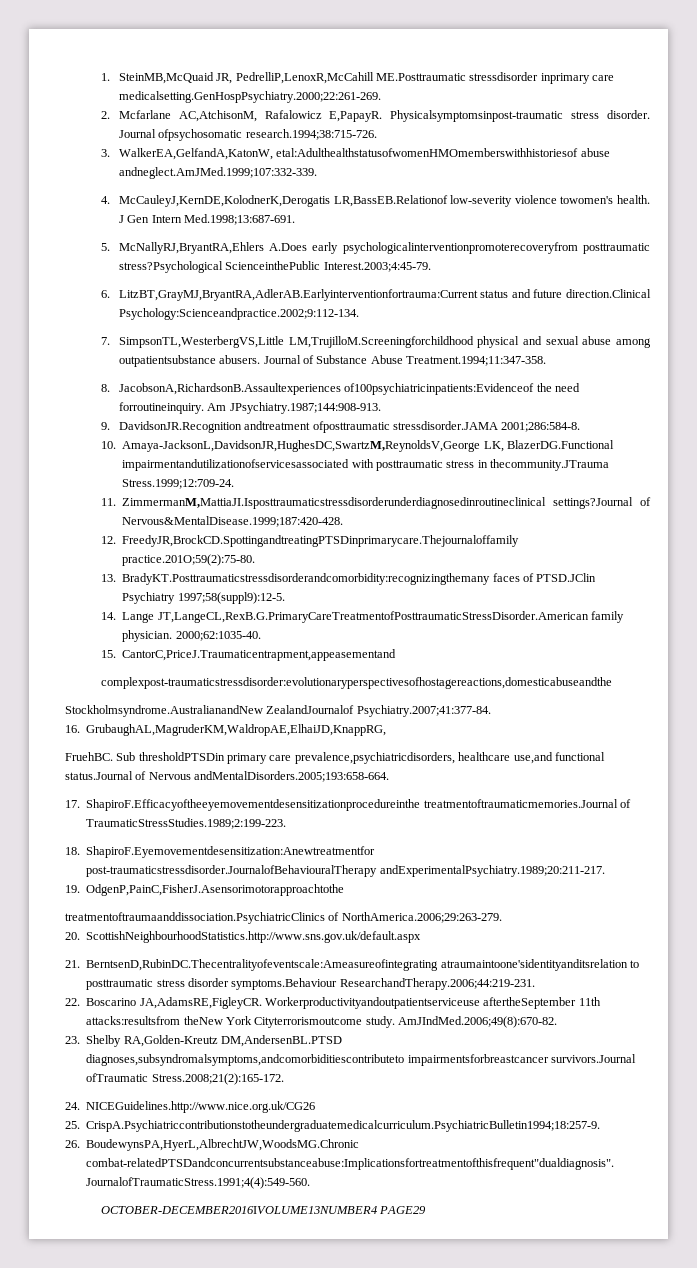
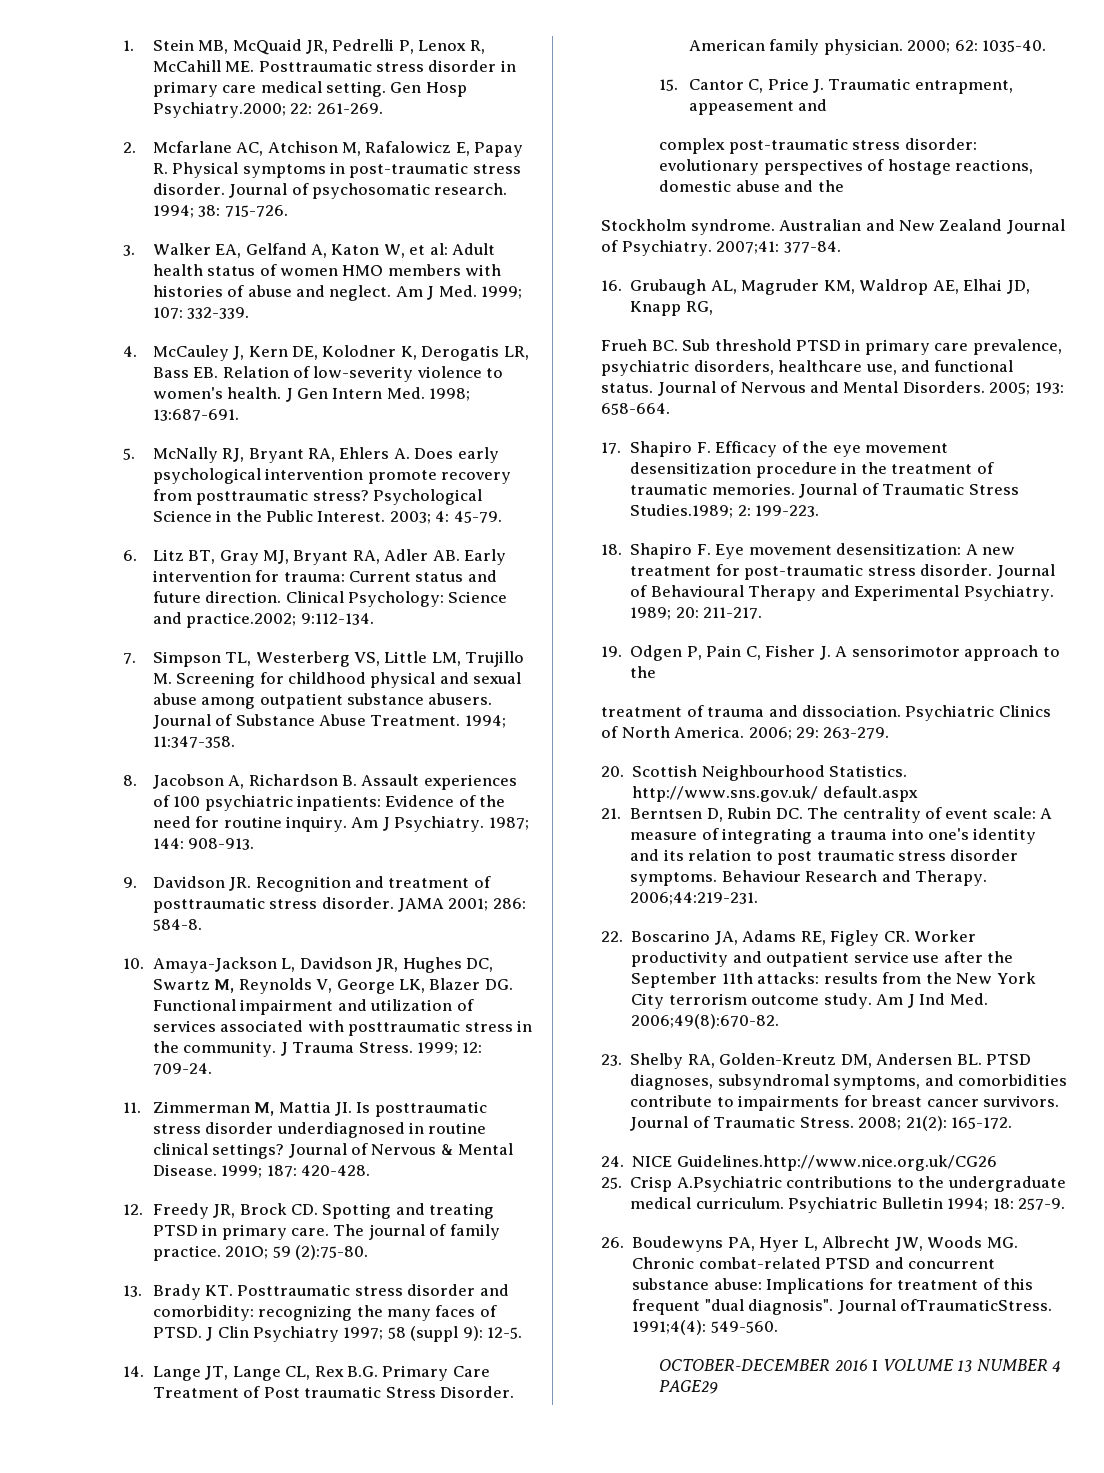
- 1. SteinMB,McQuaid JR, PedrelliP,LenoxR,McCahill ME.Posttraumatic stressdisorder inprimary care medicalsetting.GenHospPsychiatry.2000;22:261-269.
- 2. Mcfarlane AC,AtchisonM, Rafalowicz E,PapayR. Physicalsymptomsinpost-traumatic stress disorder. Journal ofpsychosomatic research.1994;38:715-726.
- 3. WalkerEA,GelfandA,KatonW, etal:AdulthealthstatusofwomenHMOmemberswithhistoriesof abuse andneglect.AmJMed.1999;107:332-339.
- 4. McCauleyJ,KernDE,KolodnerK,Derogatis LR,BassEB.Relationof low-severity violence towomen's health. J Gen Intern Med.1998;13:687-691.
- 5. McNallyRJ,BryantRA,Ehlers A.Does early psychologicalinterventionpromoterecoveryfrom posttraumatic stress?Psychological ScienceinthePublic Interest.2003;4:45-79.
- 6. LitzBT,GrayMJ,BryantRA,AdlerAB.Earlyinterventionfortrauma:Current status and future direction.Clinical Psychology:Scienceandpractice.2002;9:112-134.
- 7. SimpsonTL,WesterbergVS,Little LM,TrujilloM.Screeningforchildhood physical and sexual abuse among outpatientsubstance abusers.
+ 1. Stein MB, McQuaid JR, Pedrelli P, Lenox R, McCahill ME. Posttraumatic stress disorder in primary care medical setting. Gen Hosp Psychiatry.2000; 22: 261-269.
+ 2. Mcfarlane AC, Atchison M, Rafalowicz E, Papay R. Physical symptoms in post-traumatic stress disorder. Journal of psychosomatic research. 1994; 38: 715-726.
+ 3. Walker EA, Gelfand A, Katon W, et al: Adult health status of women HMO members with histories of abuse and neglect. Am J Med. 1999; 107: 332-339.
+ 4. McCauley J, Kern DE, Kolodner K, Derogatis LR, Bass EB. Relation of low-severity violence to women's health. J Gen Intern Med. 1998; 13:687-691.
+ 5. McNally RJ, Bryant RA, Ehlers A. Does early psychological intervention promote recovery from posttraumatic stress? Psychological Science in the Public Interest. 2003; 4: 45-79.
+ 6. Litz BT, Gray MJ, Bryant RA, Adler AB. Early intervention for trauma: Current status and future direction. Clinical Psychology: Science and practice.2002; 9:112-134.
+ 7. Simpson TL, Westerberg VS, Little LM, Trujillo M. Screening for childhood physical and sexual abuse among outpatient substance abusers.
- Journal of Substance Abuse Treatment.1994;11:347-358.
- 8. JacobsonA,RichardsonB.Assaultexperiences of100psychiatricinpatients:Evidenceof the need forroutineinquiry. Am JPsychiatry.1987;144:908-913.
- 9. DavidsonJR.Recognition andtreatment ofposttraumatic stressdisorder.JAMA 2001;286:584-8.
- 10. Amaya-JacksonL,DavidsonJR,HughesDC,SwartzM,ReynoldsV,George LK, BlazerDG.Functional impairmentandutilizationofservicesassociated with posttraumatic stress in thecommunity.JTrauma Stress.1999;12:709-24.
- 11. ZimmermanM,MattiaJI.Isposttraumaticstressdisorderunderdiagnosedinroutineclinical settings?Journal of Nervous&MentalDisease.1999;187:420-428.
- 12. FreedyJR,BrockCD.SpottingandtreatingPTSDinprimarycare.Thejournaloffamily practice.201O;59(2):75-80.
- 13. BradyKT.Posttraumaticstressdisorderandcomorbidity:recognizingthemany faces of PTSD.JClin Psychiatry 1997;58(suppl9):12-5.
- 14. Lange JT,LangeCL,RexB.G.PrimaryCareTreatmentofPosttraumaticStressDisorder.American family physician. 2000;62:1035-40.
- 15. CantorC,PriceJ.Traumaticentrapment,appeasementand
- complexpost-traumaticstressdisorder:evolutionaryperspectivesofhostagereactions,domesticabuseandthe
- Stockholmsyndrome.AustralianandNew ZealandJournalof Psychiatry.2007;41:377-84.
- 16. GrubaughAL,MagruderKM,WaldropAE,ElhaiJD,KnappRG,
- FruehBC. Sub thresholdPTSDin primary care prevalence,psychiatricdisorders, healthcare use,and functional status.Journal of Nervous andMentalDisorders.2005;193:658-664.
- 17. ShapiroF.Efficacyoftheeyemovementdesensitizationprocedureinthe treatmentoftraumaticmemories.Journal of TraumaticStressStudies.1989;2:199-223.
- 18. ShapiroF.Eyemovementdesensitization:Anewtreatmentfor post-traumaticstressdisorder.JournalofBehaviouralTherapy andExperimentalPsychiatry.1989;20:211-217.
- 19. OdgenP,PainC,FisherJ.Asensorimotorapproachtothe
- treatmentoftraumaanddissociation.PsychiatricClinics of NorthAmerica.2006;29:263-279.
- 20. ScottishNeighbourhoodStatistics.http://www.sns.gov.uk/default.aspx
- 21. BerntsenD,RubinDC.Thecentralityofeventscale:Ameasureofintegrating atraumaintoone'sidentityanditsrelation to posttraumatic stress disorder symptoms.Behaviour ResearchandTherapy.2006;44:219-231.
- 22. Boscarino JA,AdamsRE,FigleyCR. Workerproductivityandoutpatientserviceuse aftertheSeptember 11th attacks:resultsfrom theNew York Cityterrorismoutcome study. AmJIndMed.2006;49(8):670-82.
- 23. Shelby RA,Golden-Kreutz DM,AndersenBL.PTSD diagnoses,subsyndromalsymptoms,andcomorbiditiescontributeto impairmentsforbreastcancer survivors.Journal ofTraumatic Stress.2008;21(2):165-172.
+ Journal of Substance Abuse Treatment. 1994; 11:347-358.
+ 8. Jacobson A, Richardson B. Assault experiences of 100 psychiatric inpatients: Evidence of the need for routine inquiry. Am J Psychiatry. 1987; 144: 908-913.
+ 9. Davidson JR. Recognition and treatment of posttraumatic stress disorder. JAMA 2001; 286: 584-8.
+ 10. Amaya-Jackson L, Davidson JR, Hughes DC, Swartz M, Reynolds V, George LK, Blazer DG. Functional impairment and utilization of services associated with posttraumatic stress in the community. J Trauma Stress. 1999; 12: 709-24.
+ 11. Zimmerman M, Mattia JI. Is posttraumatic stress disorder underdiagnosed in routine clinical settings? Journal of Nervous & Mental Disease. 1999; 187: 420-428.
+ 12. Freedy JR, Brock CD. Spotting and treating PTSD in primary care. The journal of family practice. 201O; 59 (2):75-80.
+ 13. Brady KT. Posttraumatic stress disorder and comorbidity: recognizing the many faces of PTSD. J Clin Psychiatry 1997; 58 (suppl 9): 12-5.
+ 14. Lange JT, Lange CL, Rex B.G. Primary Care Treatment of Post traumatic Stress Disorder. American family physician. 2000; 62: 1035-40.
+ 15. Cantor C, Price J. Traumatic entrapment, appeasement and
+ complex post-traumatic stress disorder: evolutionary perspectives of hostage reactions, domestic abuse and the
+ Stockholm syndrome. Australian and New Zealand Journal of Psychiatry. 2007;41: 377-84.
+ 16. Grubaugh AL, Magruder KM, Waldrop AE, Elhai JD, Knapp RG,
+ Frueh BC. Sub threshold PTSD in primary care prevalence, psychiatric disorders, healthcare use, and functional status. Journal of Nervous and Mental Disorders. 2005; 193: 658-664.
+ 17. Shapiro F. Efficacy of the eye movement desensitization procedure in the treatment of traumatic memories. Journal of Traumatic Stress Studies.1989; 2: 199-223.
+ 18. Shapiro F. Eye movement desensitization: A new treatment for post-traumatic stress disorder. Journal of Behavioural Therapy and Experimental Psychiatry. 1989; 20: 211-217.
+ 19. Odgen P, Pain C, Fisher J. A sensorimotor approach to the
+ treatment of trauma and dissociation. Psychiatric Clinics of North America. 2006; 29: 263-279.
+ 20. Scottish Neighbourhood Statistics. http://www.sns.gov.uk/ default.aspx
+ 21. Berntsen D, Rubin DC. The centrality of event scale: A measure of integrating a trauma into one's identity and its relation to post traumatic stress disorder symptoms. Behaviour Research and Therapy. 2006;44:219-231.
+ 22. Boscarino JA, Adams RE, Figley CR. Worker productivity and outpatient service use after the September 11th attacks: results from the New York City terrorism outcome study. Am J Ind Med. 2006;49(8):670-82.
+ 23. Shelby RA, Golden-Kreutz DM, Andersen BL. PTSD diagnoses, subsyndromal symptoms, and comorbidities contribute to impairments for breast cancer survivors. Journal of Traumatic Stress. 2008; 21(2): 165-172.
- 24. NICEGuidelines.http://www.nice.org.uk/CG26
+ 24. NICE Guidelines.http://www.nice.org.uk/CG26
- 25. CrispA.Psychiatriccontributionstotheundergraduatemedicalcurriculum.PsychiatricBulletin1994;18:257-9.
- 26. BoudewynsPA,HyerL,AlbrechtJW,WoodsMG.Chronic combat-relatedPTSDandconcurrentsubstanceabuse:Implicationsfortreatmentofthisfrequent"dualdiagnosis". JournalofTraumaticStress.1991;4(4):549-560.
- OCTOBER-DECEMBER2016IVOLUME13NUMBER4 PAGE29
+ 25. Crisp A.Psychiatric contributions to the undergraduate medical curriculum. Psychiatric Bulletin 1994; 18: 257-9.
+ 26. Boudewyns PA, Hyer L, Albrecht JW, Woods MG. Chronic combat-related PTSD and concurrent substance abuse: Implications for treatment of this frequent "dual diagnosis". Journal ofTraumaticStress. 1991;4(4): 549-560.
+ OCTOBER-DECEMBER 2016 I VOLUME 13 NUMBER 4 PAGE29

